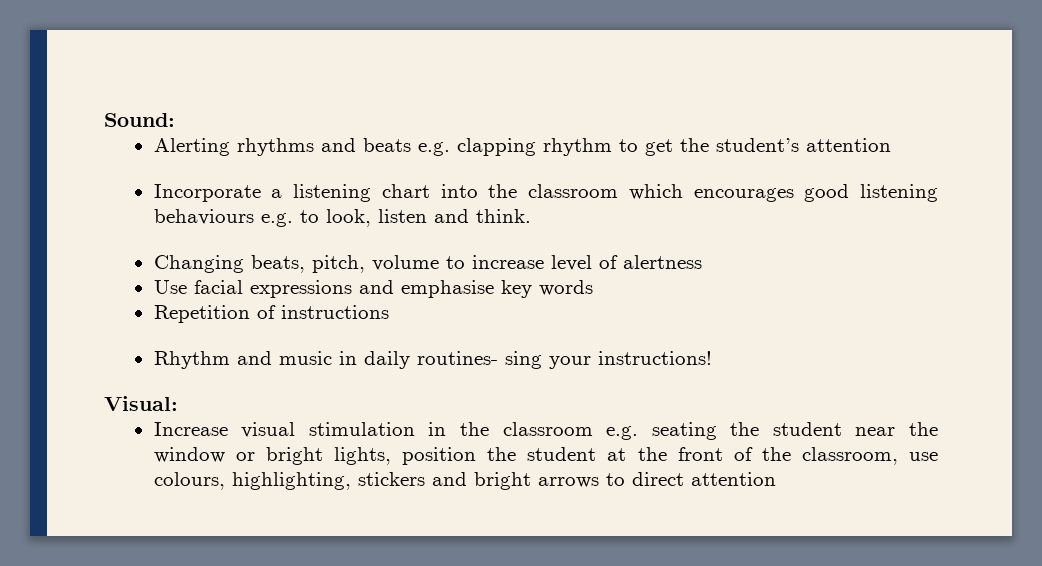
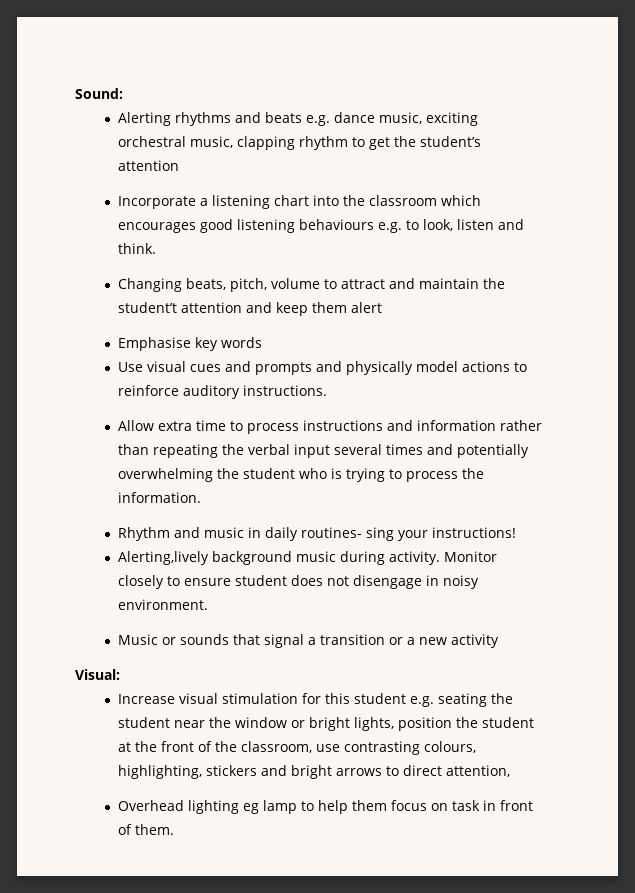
- Alerting rhythms and beats e.g. clapping rhythm to get the student’s attention
+ Alerting rhythms and beats e.g. dance music, exciting orchestral music, clapping rhythm to get the student’s attention
- Changing beats, pitch, volume to increase level of alertness
- Use facial expressions and emphasise key words
- Repetition of instructions
+ Changing beats, pitch, volume to attract and maintain the student’t attention and keep them alert
+ Emphasise key words
+ Use visual cues and prompts and physically model actions to reinforce auditory instructions.
+ Allow extra time to process instructions and information rather than repeating the verbal input several times and potentially overwhelming the student who is trying to process the information.
+ Alerting,lively background music during activity. Monitor closely to ensure student does not disengage in noisy environment.
+ Music or sounds that signal a transition or a new activity
- Increase visual stimulation in the classroom e.g. seating the student near the window or bright lights, position the student at the front of the classroom, use colours, highlighting, stickers and bright arrows to direct attention
+ Increase visual stimulation for this student e.g. seating the student near the window or bright lights, position the student at the front of the classroom, use contrasting colours, highlighting, stickers and bright arrows to direct attention,
+ Overhead lighting eg lamp to help them focus on task in front of them.

